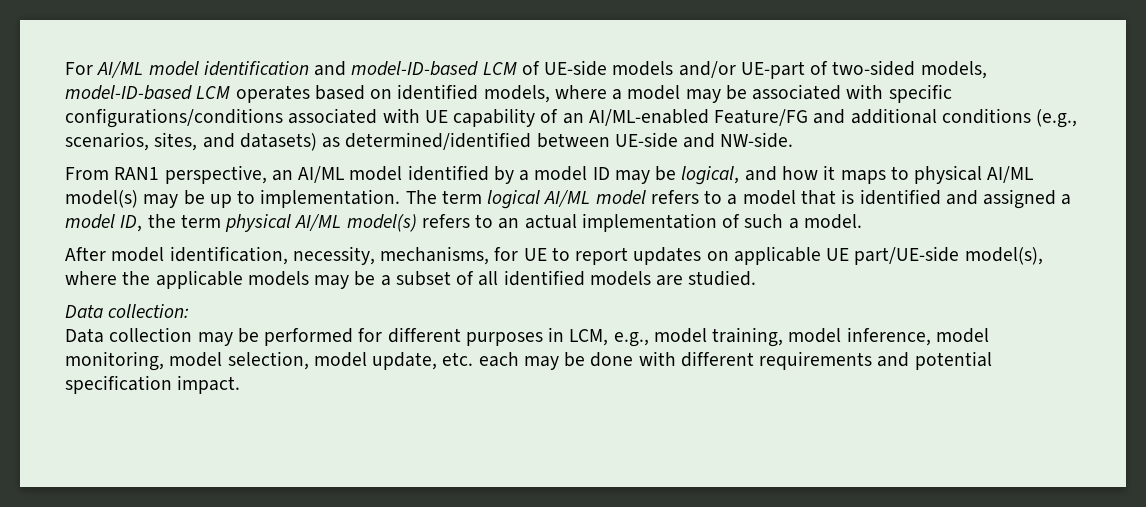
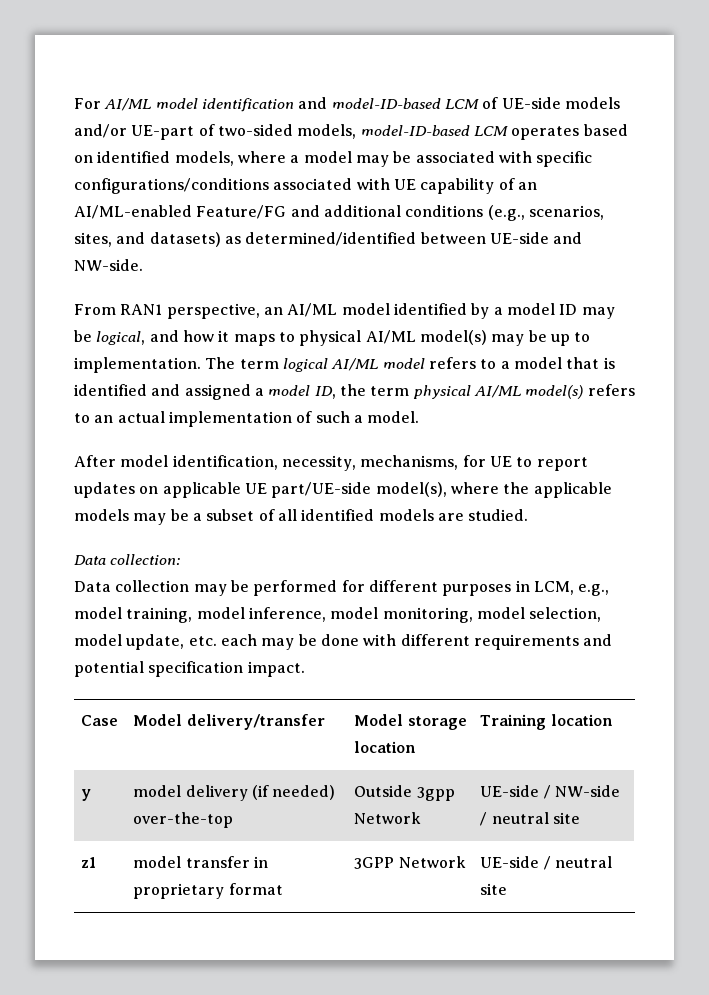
+ Case | Model delivery/transfer | Model storage location | Training location
+ y | model delivery (if needed) over-the-top | Outside 3gpp Network | UE-side / NW-side / neutral site
+ z1 | model transfer in proprietary format | 3GPP Network | UE-side / neutral site

